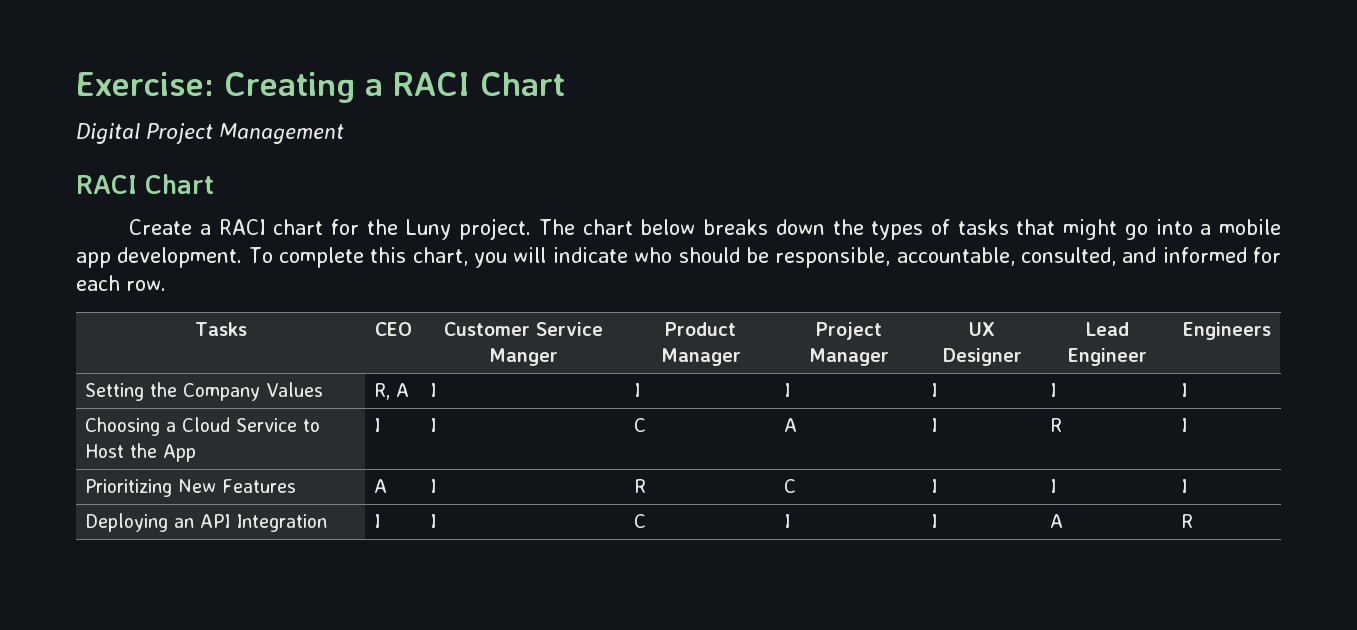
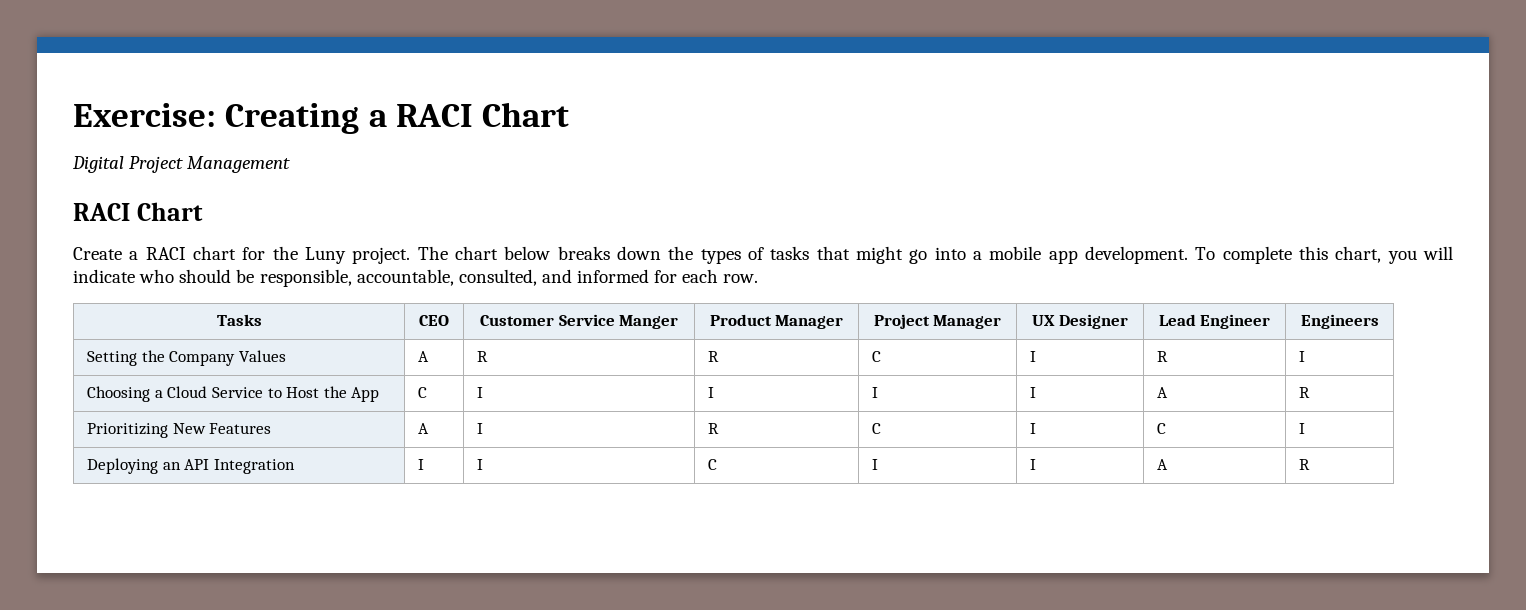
- Setting the Company Values | R, A | I | I | I | I | I | I
+ Setting the Company Values | A | R | R | C | I | R | I
- Choosing a Cloud Service to Host the App | I | I | C | A | I | R | I
+ Choosing a Cloud Service to Host the App | C | I | I | I | I | A | R
- Prioritizing New Features | A | I | R | C | I | I | I
+ Prioritizing New Features | A | I | R | C | I | C | I

